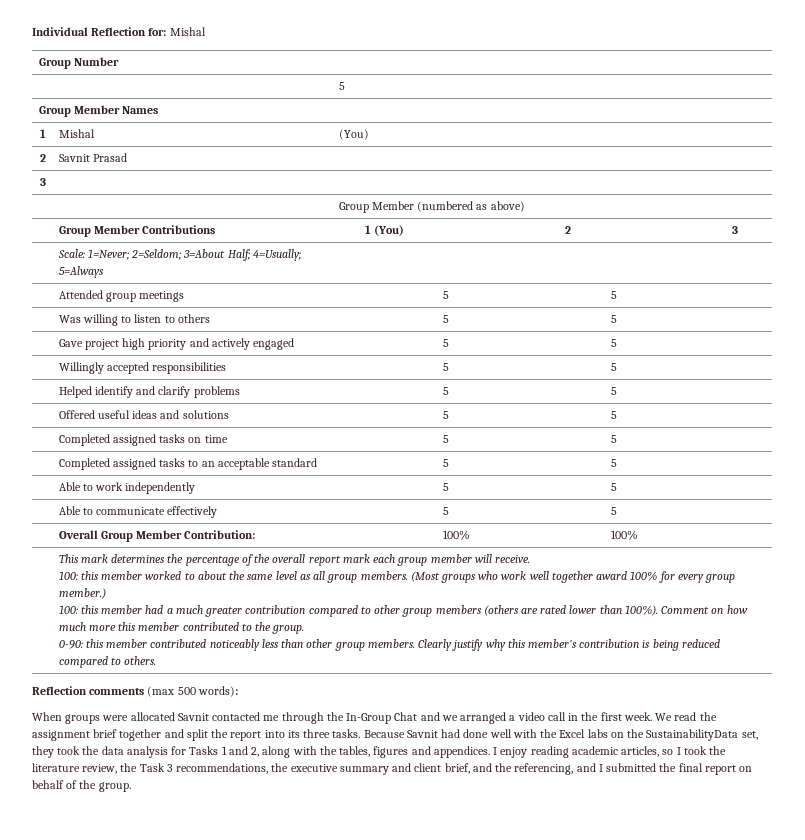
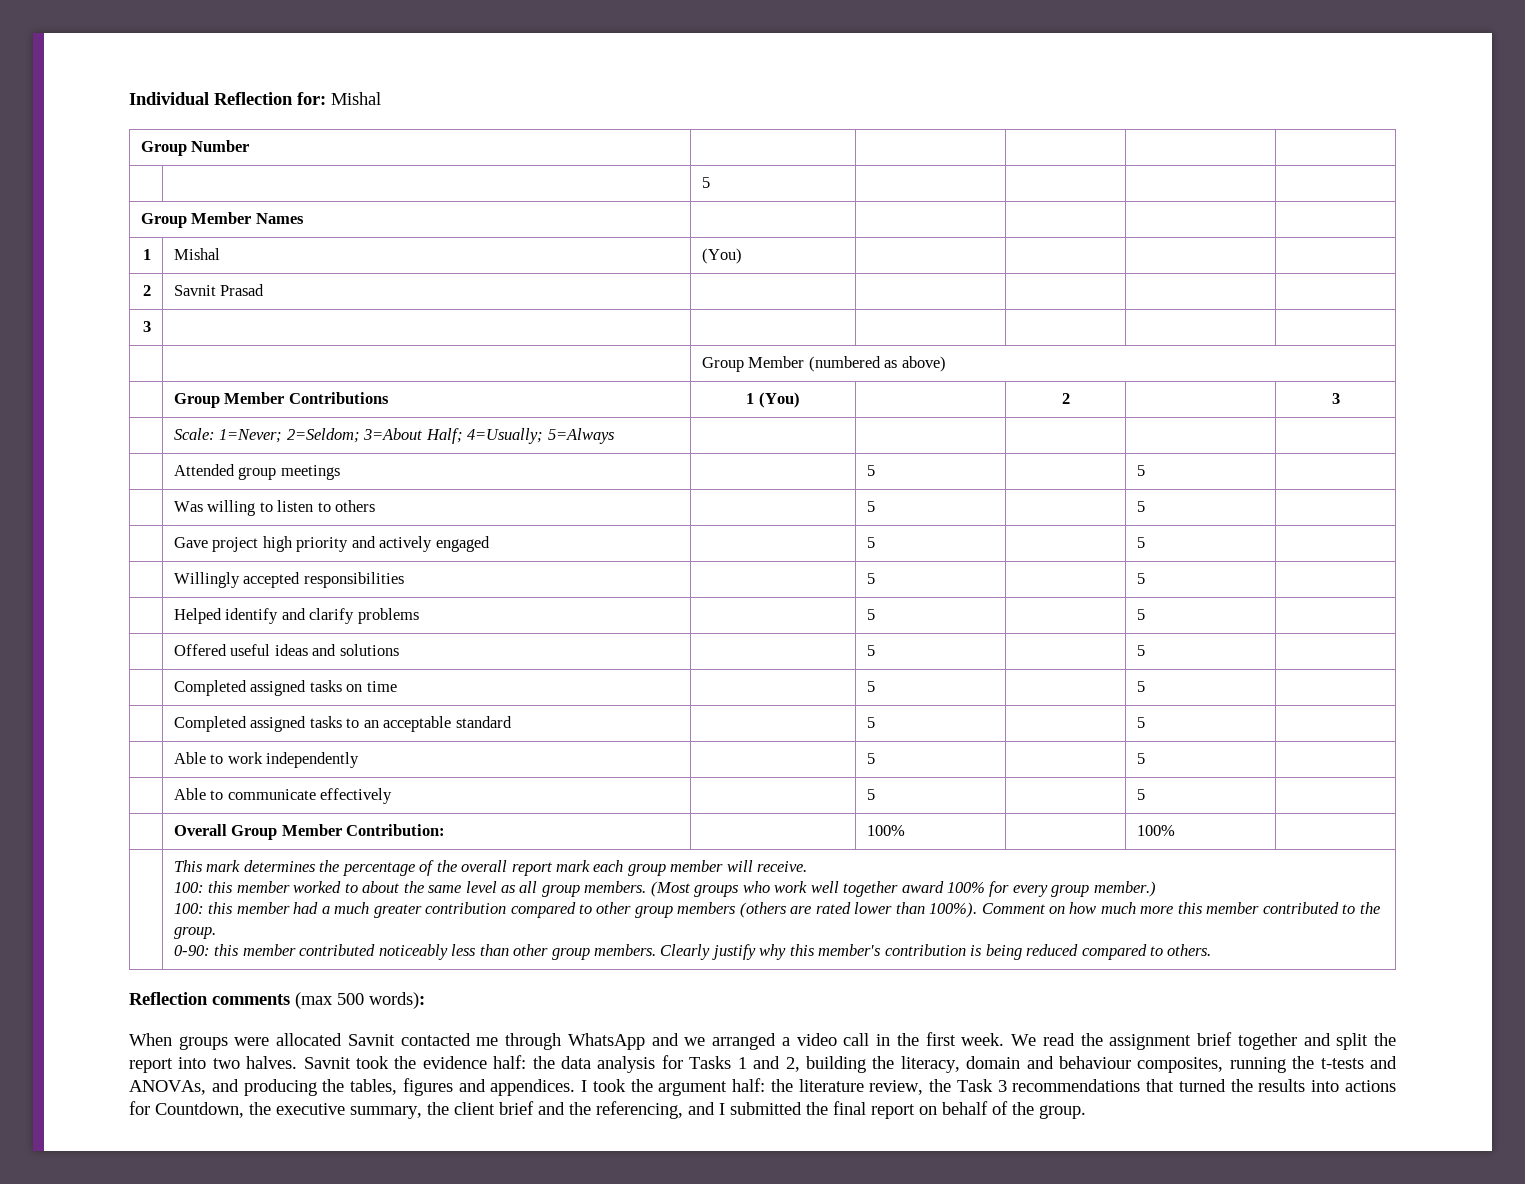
- When groups were allocated Savnit contacted me through the In-Group Chat and we arranged a video call in the first week.
+ When groups were allocated Savnit contacted me through WhatsApp and we arranged a video call in the first week.
- We read the assignment brief together and split the report into its three tasks. Because Savnit had done well with the Excel labs on the SustainabilityData set, they took the data analysis for Tasks 1 and 2, along with the tables, figures and appendices.
+ We read the assignment brief together and split the report into two halves. Savnit took the evidence half: the data analysis for Tasks 1 and 2, building the literacy, domain and behaviour composites, running the t-tests and ANOVAs, and producing the tables, figures and appendices.
- I enjoy reading academic articles, so I took the literature review, the Task 3 recommendations, the executive summary and client brief, and the referencing, and I submitted the final report on behalf of the group.
+ I took the argument half: the literature review, the Task 3 recommendations that turned the results into actions for Countdown, the executive summary, the client brief and the referencing, and I submitted the final report on behalf of the group.

